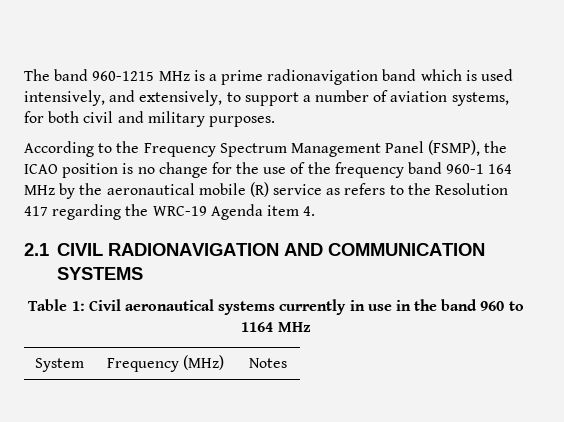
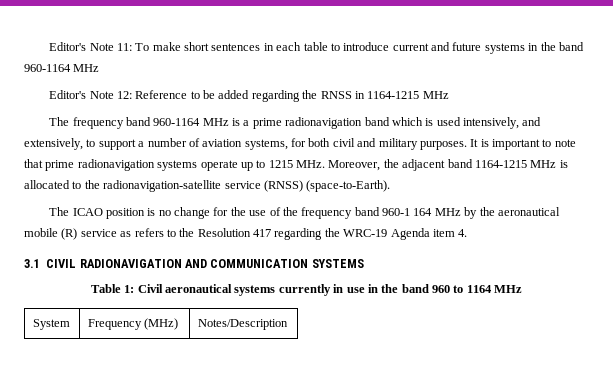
- The band 960-1215 MHz is a prime radionavigation band which is used intensively, and extensively, to support a number of aviation systems, for both civil and military purposes.
- According to the Frequency Spectrum Management Panel (FSMP), the ICAO position is no change for the use of the frequency band 960-1 164 MHz by the aeronautical mobile (R) service as refers to the Resolution 417 regarding the WRC-19 Agenda item 4.
+ Editor's Note 11: To make short sentences in each table to introduce current and future systems in the band 960-1164 MHz
+ Editor's Note 12: Reference to be added regarding the RNSS in 1164-1215 MHz
+ The frequency band 960-1164 MHz is a prime radionavigation band which is used intensively, and extensively, to support a number of aviation systems, for both civil and military purposes. It is important to note that prime radionavigation systems operate up to 1215 MHz. Moreover, the adjacent band 1164-1215 MHz is allocated to the radionavigation-satellite service (RNSS) (space-to-Earth).
+ The ICAO position is no change for the use of the frequency band 960-1 164 MHz by the aeronautical mobile (R) service as refers to the Resolution 417 regarding the WRC-19 Agenda item 4.
- 2.1 CIVIL RADIONAVIGATION AND COMMUNICATION SYSTEMS
+ 3.1 CIVIL RADIONAVIGATION AND COMMUNICATION SYSTEMS
- System | Frequency (MHz) | Notes
+ System | Frequency (MHz) | Notes/Description

